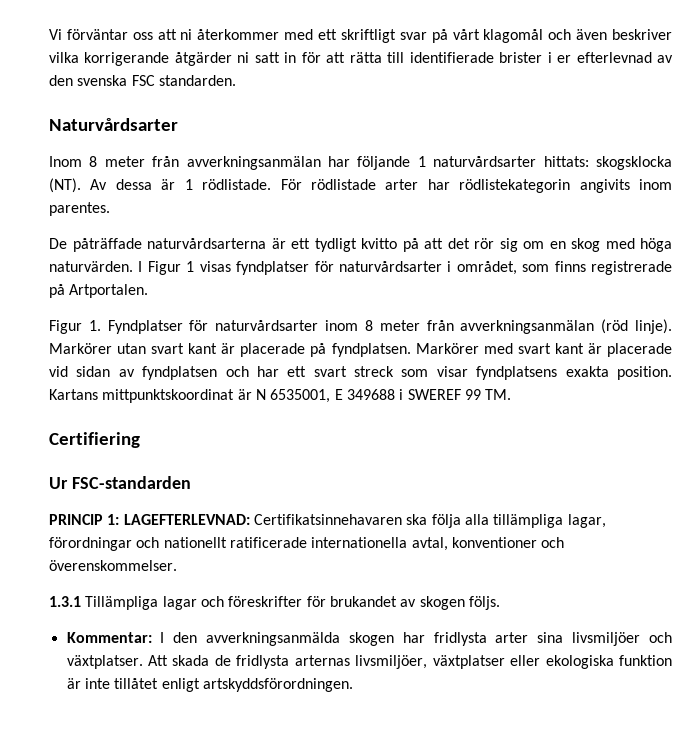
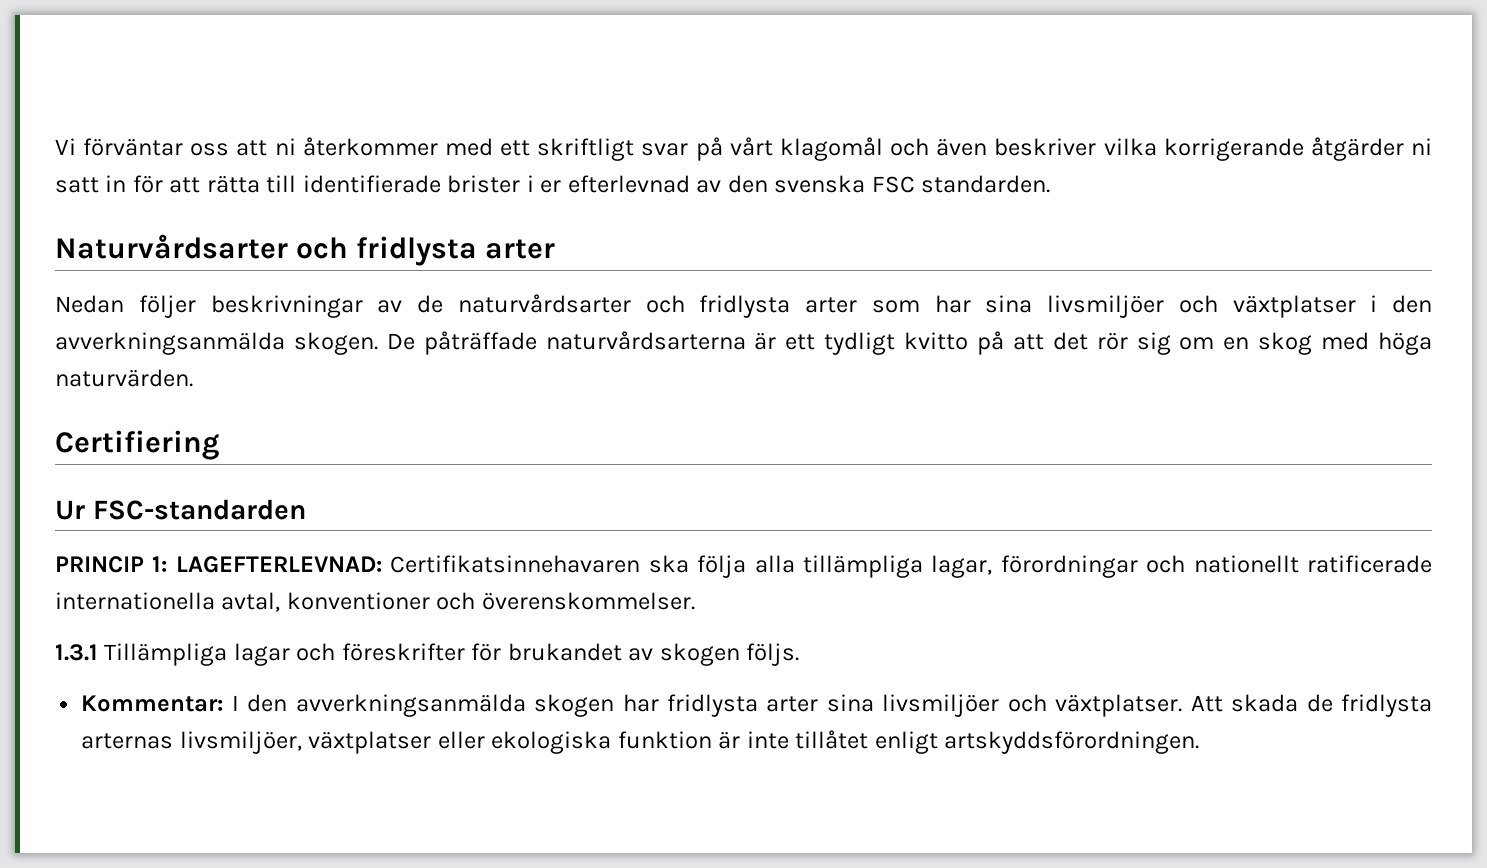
- Naturvårdsarter
- Inom 8 meter från avverkningsanmälan har följande 1 naturvårdsarter hittats: skogsklocka (NT). Av dessa är 1 rödlistade. För rödlistade arter har rödlistekategorin angivits inom parentes.
- De påträffade naturvårdsarterna är ett tydligt kvitto på att det rör sig om en skog med höga naturvärden. I Figur 1 visas fyndplatser för naturvårdsarter i området, som finns registrerade på Artportalen.
- Figur 1. Fyndplatser för naturvårdsarter inom 8 meter från avverkningsanmälan (röd linje). Markörer utan svart kant är placerade på fyndplatsen. Markörer med svart kant är placerade vid sidan av fyndplatsen och har ett svart streck som visar fyndplatsens exakta position. Kartans mittpunktskoordinat är N 6535001, E 349688 i SWEREF 99 TM.
+ Naturvårdsarter och fridlysta arter
+ Nedan följer beskrivningar av de naturvårdsarter och fridlysta arter som har sina livsmiljöer och växtplatser i den avverkningsanmälda skogen. De påträffade naturvårdsarterna är ett tydligt kvitto på att det rör sig om en skog med höga naturvärden.

